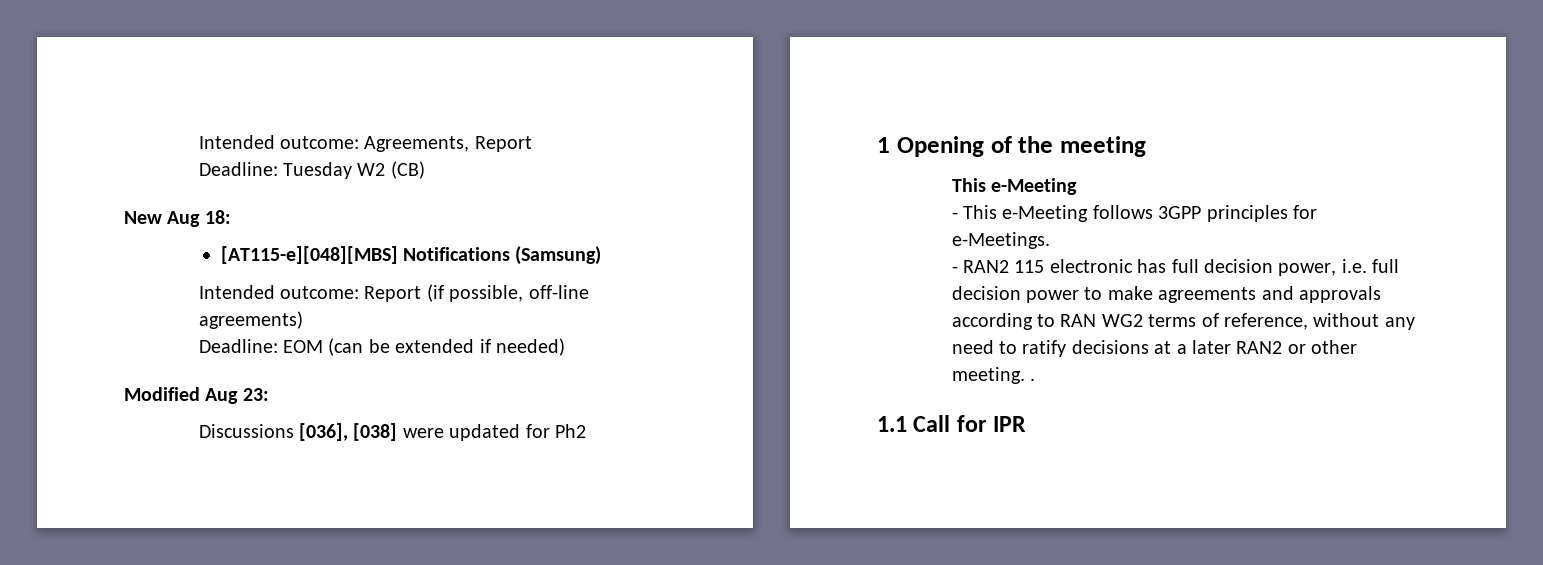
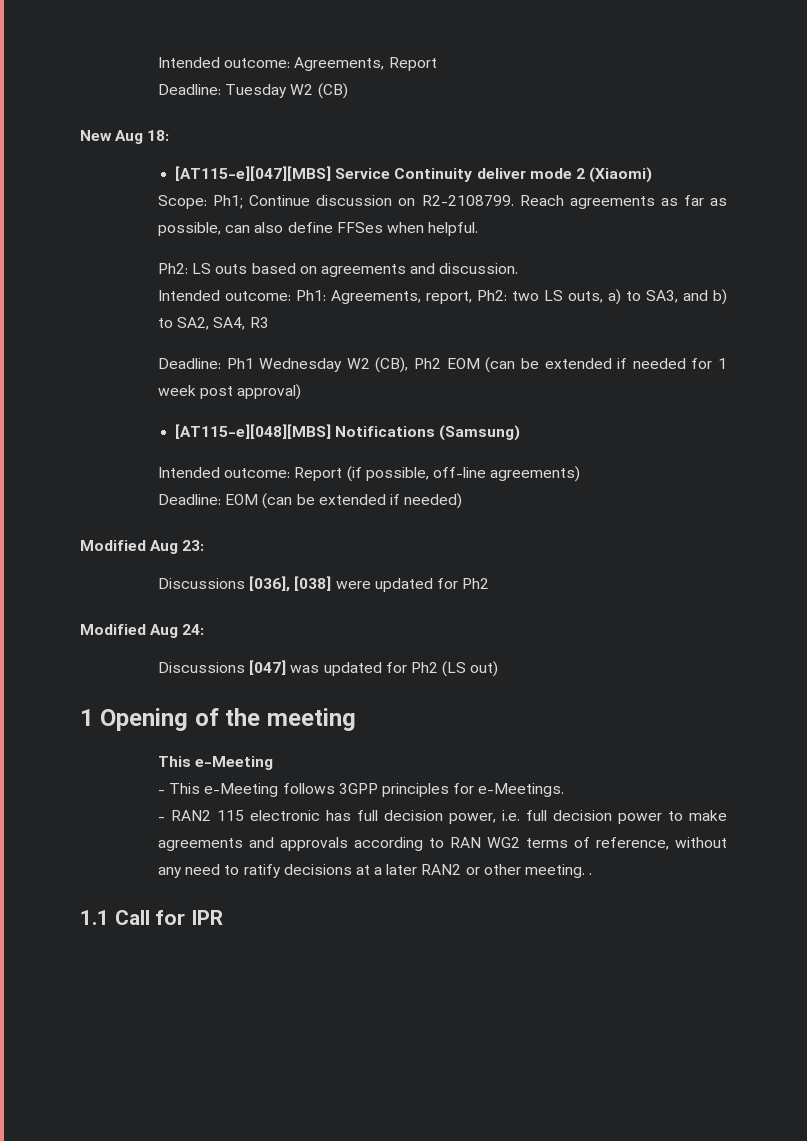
+ [AT115-e][047][MBS] Service Continuity deliver mode 2 (Xiaomi)
+ Scope: Ph1; Continue discussion on R2-2108799. Reach agreements as far as possible, can also define FFSes when helpful.
+ Ph2: LS outs based on agreements and discussion.
+ Intended outcome: Ph1: Agreements, report, Ph2: two LS outs, a) to SA3, and b) to SA2, SA4, R3
+ Deadline: Ph1 Wednesday W2 (CB), Ph2 EOM (can be extended if needed for 1 week post approval)
+ Modified Aug 24:
+ Discussions [047] was updated for Ph2 (LS out)

